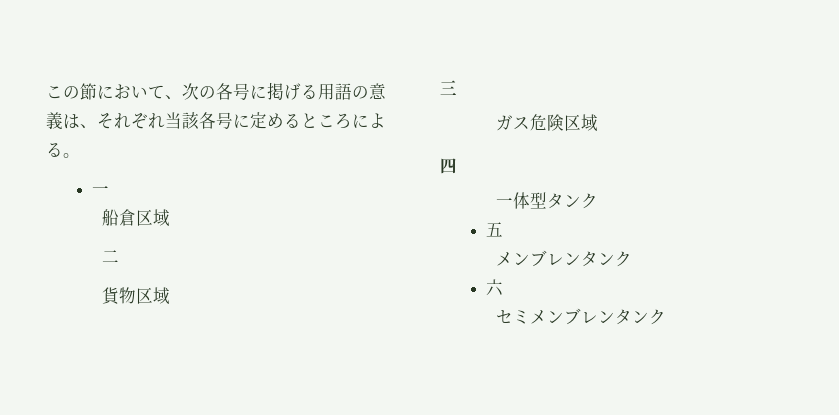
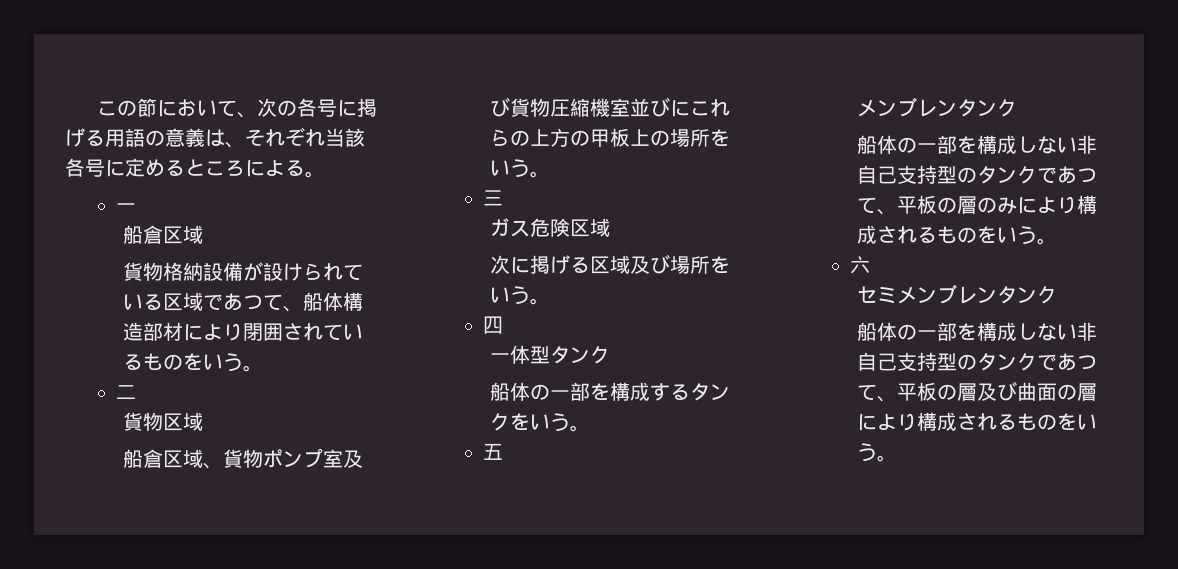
+ 貨物格納設備が設けられている区域であつて、船体構造部材により閉囲されているものをいう。
  二
  貨物区域
+ 船倉区域、貨物ポンプ室及び貨物圧縮機室並びにこれらの上方の甲板上の場所をいう。
  三
  ガス危険区域
+ 次に掲げる区域及び場所をいう。
  四
  一体型タンク
+ 船体の一部を構成するタンクをいう。
+ 船体の一部を構成しない非自己支持型のタンクであつて、平板の層のみにより構成されるものをいう。
+ 船体の一部を構成しない非自己支持型のタンクであつて、平板の層及び曲面の層により構成されるものをいう。

